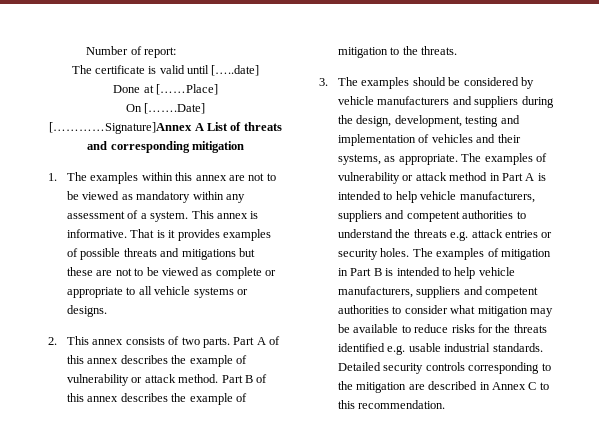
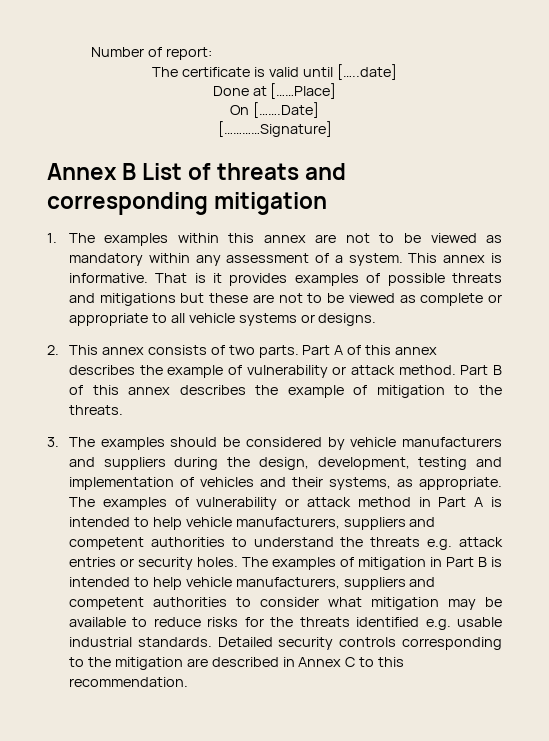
- […………Signature]Annex A List of threats and corresponding mitigation
+ […………Signature]
+ Annex B List of threats and corresponding mitigation

